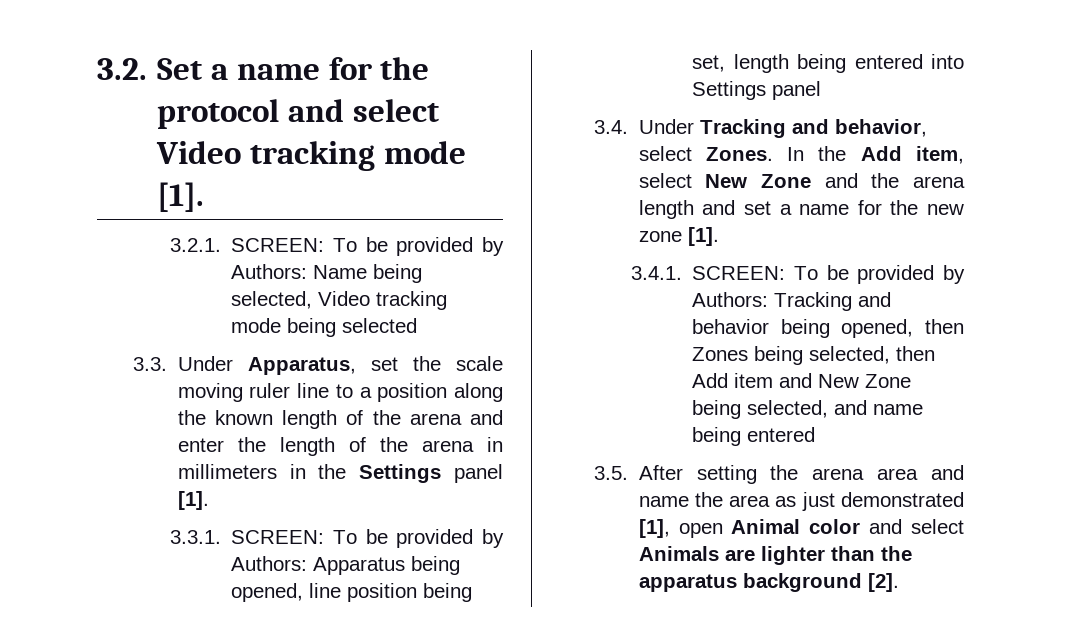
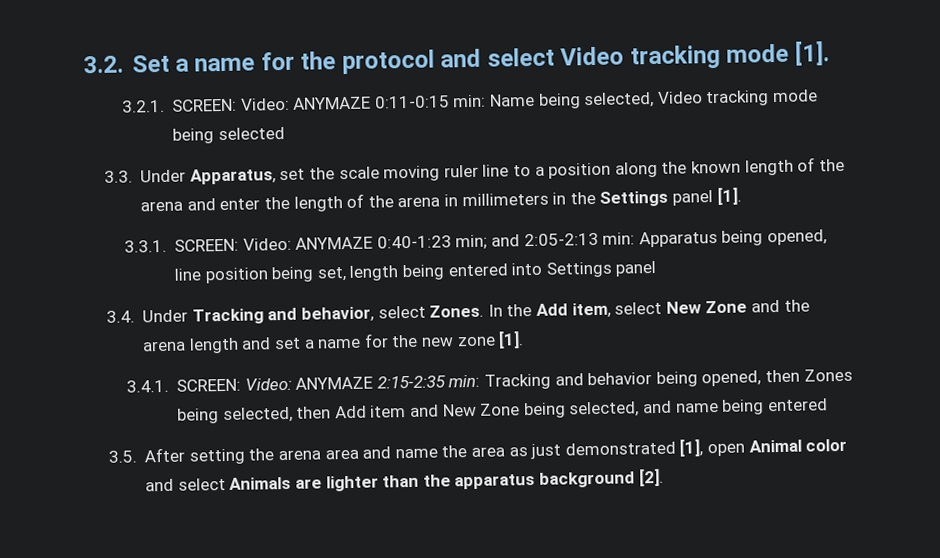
- 3.2.1. SCREEN: To be provided by Authors: Name being selected, Video tracking mode being selected
+ 3.2.1. SCREEN: Video: ANYMAZE 0:11-0:15 min: Name being selected, Video tracking mode being selected
- 3.3.1. SCREEN: To be provided by Authors: Apparatus being opened, line position being set, length being entered into Settings panel
+ 3.3.1. SCREEN: Video: ANYMAZE 0:40-1:23 min; and 2:05-2:13 min: Apparatus being opened, line position being set, length being entered into Settings panel
- 3.4.1. SCREEN: To be provided by Authors: Tracking and behavior being opened, then Zones being selected, then Add item and New Zone being selected, and name being entered
+ 3.4.1. SCREEN: Video: ANYMAZE 2:15-2:35 min: Tracking and behavior being opened, then Zones being selected, then Add item and New Zone being selected, and name being entered

